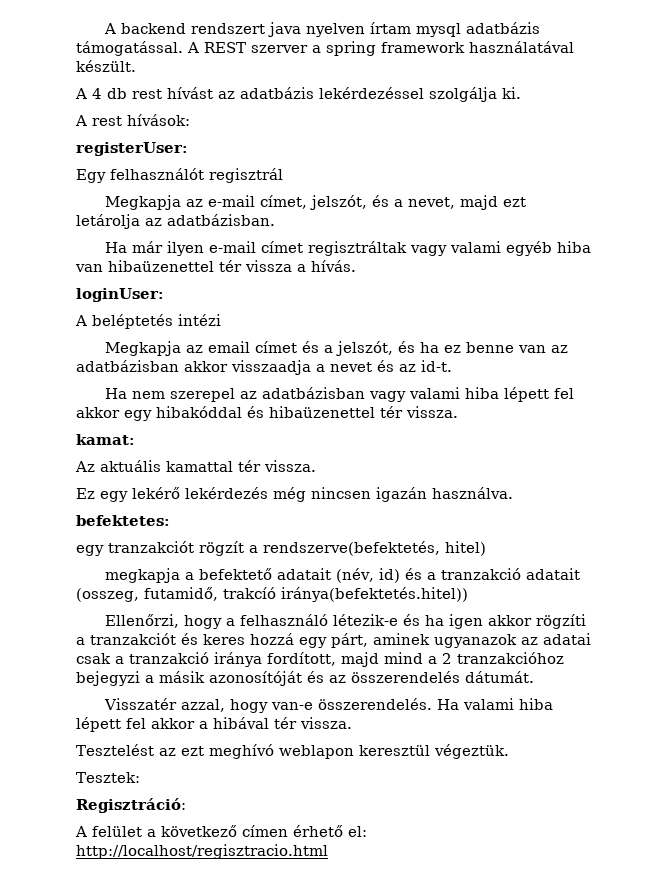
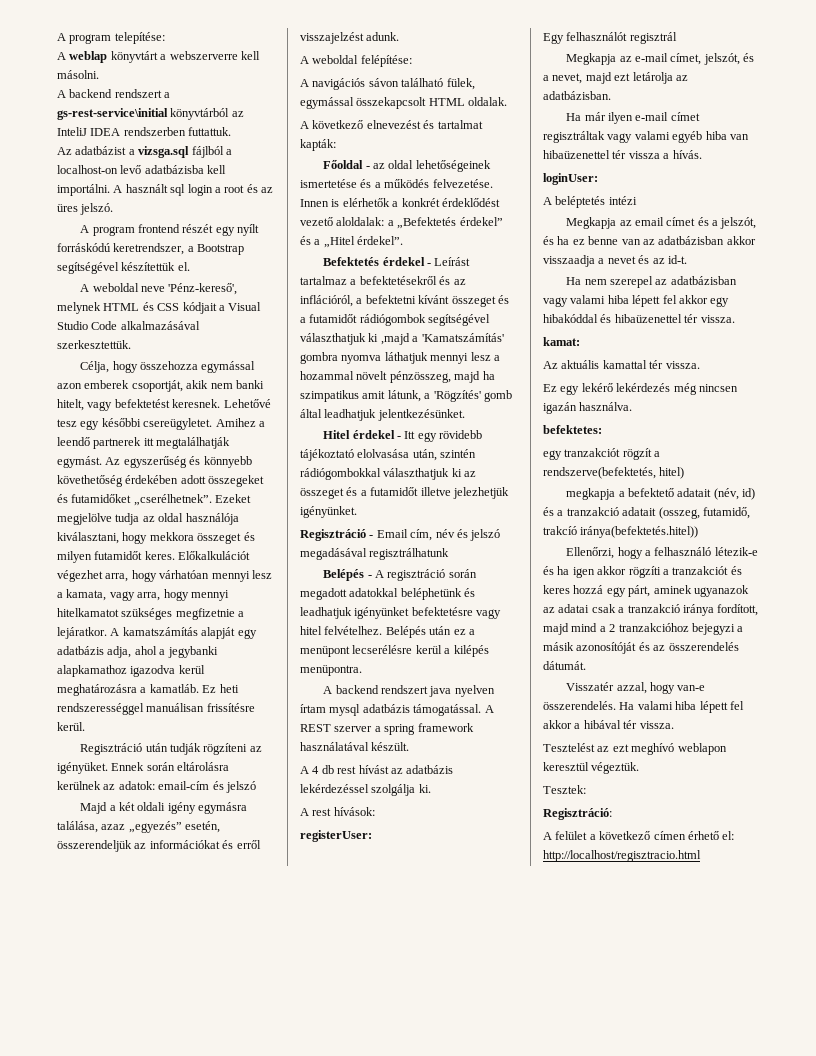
+ A program telepítése:
+ A weblap könyvtárt a webszerverre kell másolni.
+ A backend rendszert a gs-rest-service\initial könyvtárból az InteliJ IDEA rendszerben futtattuk.
+ Az adatbázist a vizsga.sql fájlból a localhost-on levő adatbázisba kell importálni. A használt sql login a root és az üres jelszó.
+ A program frontend részét egy nyílt forráskódú keretrendszer, a Bootstrap segítségével készítettük el.
+ A weboldal neve 'Pénz-kereső', melynek HTML és CSS kódjait a Visual Studio Code alkalmazásával szerkesztettük.
+ Célja, hogy összehozza egymással azon emberek csoportját, akik nem banki hitelt, vagy befektetést keresnek. Lehetővé tesz egy későbbi csereügyletet. Amihez a leendő partnerek itt megtalálhatják egymást. Az egyszerűség és könnyebb követhetőség érdekében adott összegeket és futamidőket „cserélhetnek”. Ezeket megjelölve tudja az oldal használója kiválasztani, hogy mekkora összeget és milyen futamidőt keres. Előkalkulációt végezhet arra, hogy várhatóan mennyi lesz a kamata, vagy arra, hogy mennyi hitelkamatot szükséges megfizetnie a lejáratkor. A kamatszámítás alapját egy adatbázis adja, ahol a jegybanki alapkamathoz igazodva kerül meghatározásra a kamatláb. Ez heti rendszerességgel manuálisan frissítésre kerül.
+ Regisztráció után tudják rögzíteni az igényüket. Ennek során eltárolásra kerülnek az adatok: email-cím és jelszó
+ Majd a két oldali igény egymásra találása, azaz „egyezés” esetén, összerendeljük az információkat és erről visszajelzést adunk.
+ A weboldal felépítése:
+ A navigációs sávon található fülek, egymással összekapcsolt HTML oldalak.
+ A következő elnevezést és tartalmat kapták:
+ Főoldal - az oldal lehetőségeinek ismertetése és a működés felvezetése. Innen is elérhetők a konkrét érdeklődést vezető aloldalak: a „Befektetés érdekel” és a „Hitel érdekel”.
+ Befektetés érdekel - Leírást tartalmaz a befektetésekről és az inflációról, a befektetni kívánt összeget és a futamidőt rádiógombok segítségével választhatjuk ki ,majd a 'Kamatszámítás' gombra nyomva láthatjuk mennyi lesz a hozammal növelt pénzösszeg, majd ha szimpatikus amit látunk, a 'Rögzítés' gomb által leadhatjuk jelentkezésünket.
+ Hitel érdekel - Itt egy rövidebb tájékoztató elolvasása után, szintén rádiógombokkal választhatjuk ki az összeget és a futamidőt illetve jelezhetjük igényünket.
+ Regisztráció - Email cím, név és jelszó megadásával regisztrálhatunk
+ Belépés - A regisztráció során megadott adatokkal beléphetünk és leadhatjuk igényünket befektetésre vagy hitel felvételhez. Belépés után ez a menüpont lecserélésre kerül a kilépés menüpontra.

